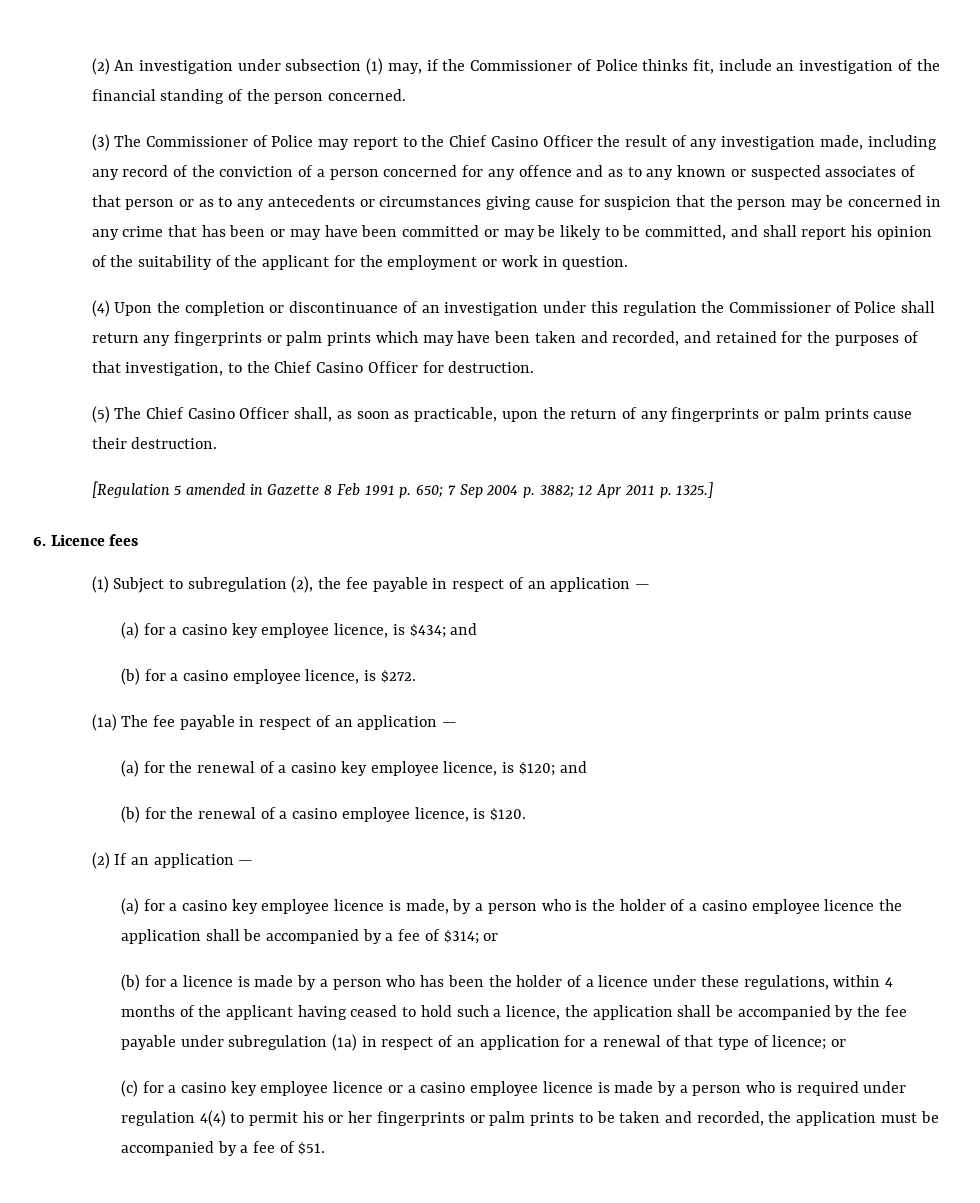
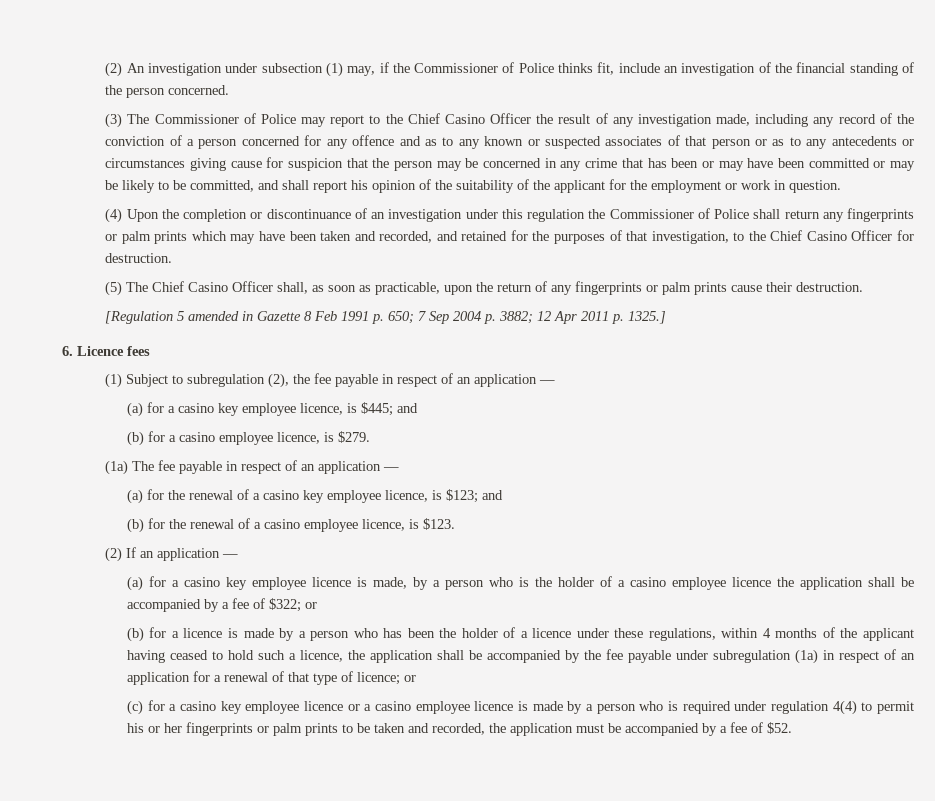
- (a) for a casino key employee licence, is $434; and
+ (a) for a casino key employee licence, is $445; and
- (b) for a casino employee licence, is $272.
+ (b) for a casino employee licence, is $279.
- (a) for the renewal of a casino key employee licence, is $120; and
+ (a) for the renewal of a casino key employee licence, is $123; and
- (b) for the renewal of a casino employee licence, is $120.
+ (b) for the renewal of a casino employee licence, is $123.
- (a) for a casino key employee licence is made, by a person who is the holder of a casino employee licence the application shall be accompanied by a fee of $314; or
+ (a) for a casino key employee licence is made, by a person who is the holder of a casino employee licence the application shall be accompanied by a fee of $322; or
- (c) for a casino key employee licence or a casino employee licence is made by a person who is required under regulation 4(4) to permit his or her fingerprints or palm prints to be taken and recorded, the application must be accompanied by a fee of $51.
+ (c) for a casino key employee licence or a casino employee licence is made by a person who is required under regulation 4(4) to permit his or her fingerprints or palm prints to be taken and recorded, the application must be accompanied by a fee of $52.

